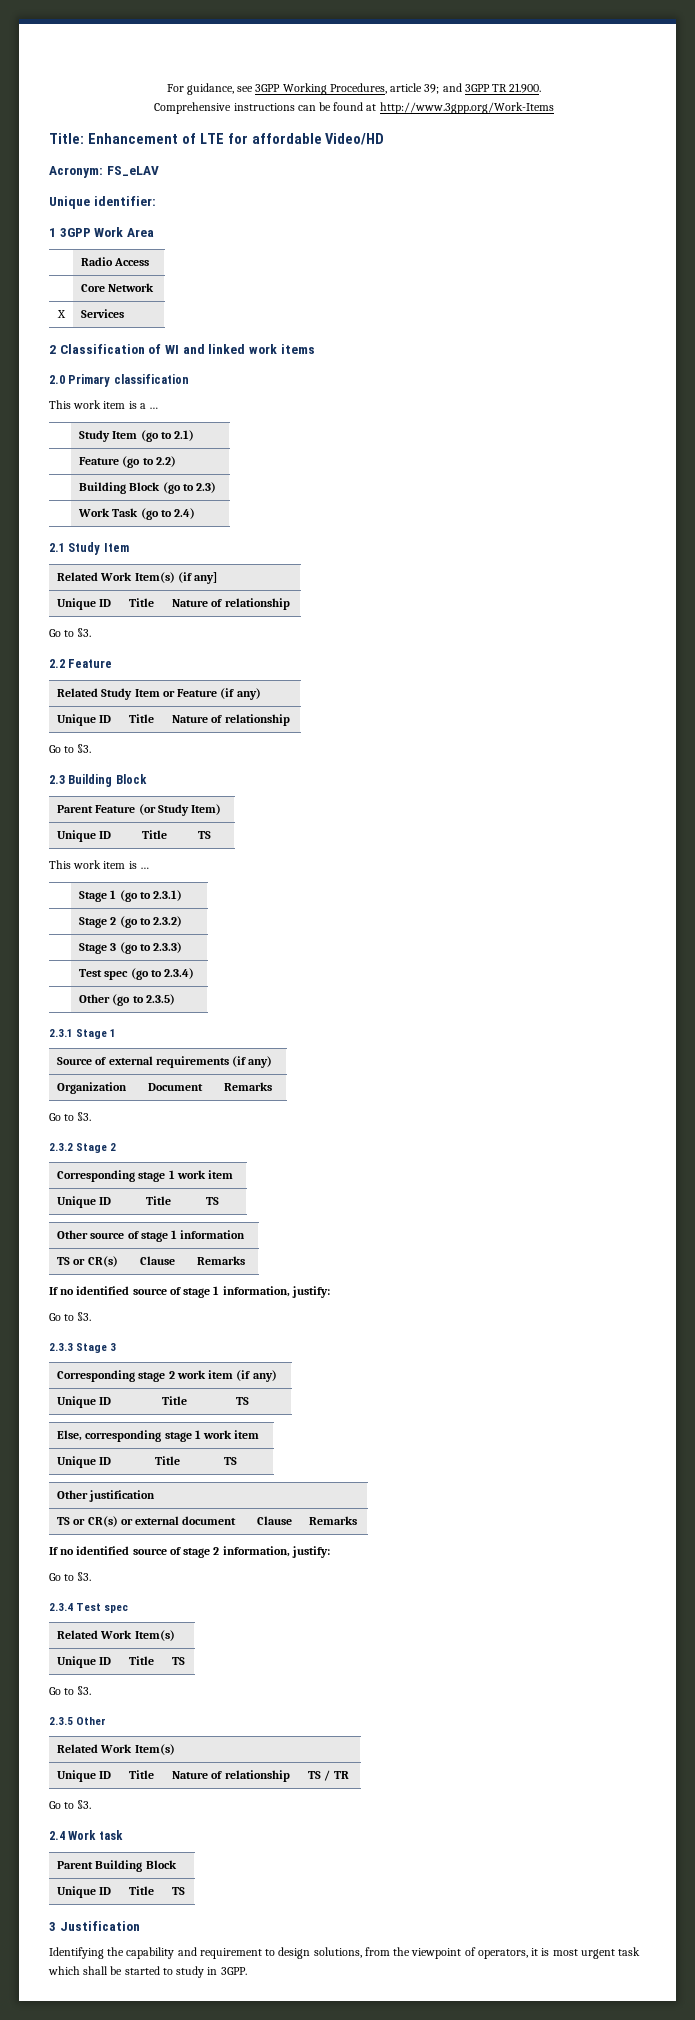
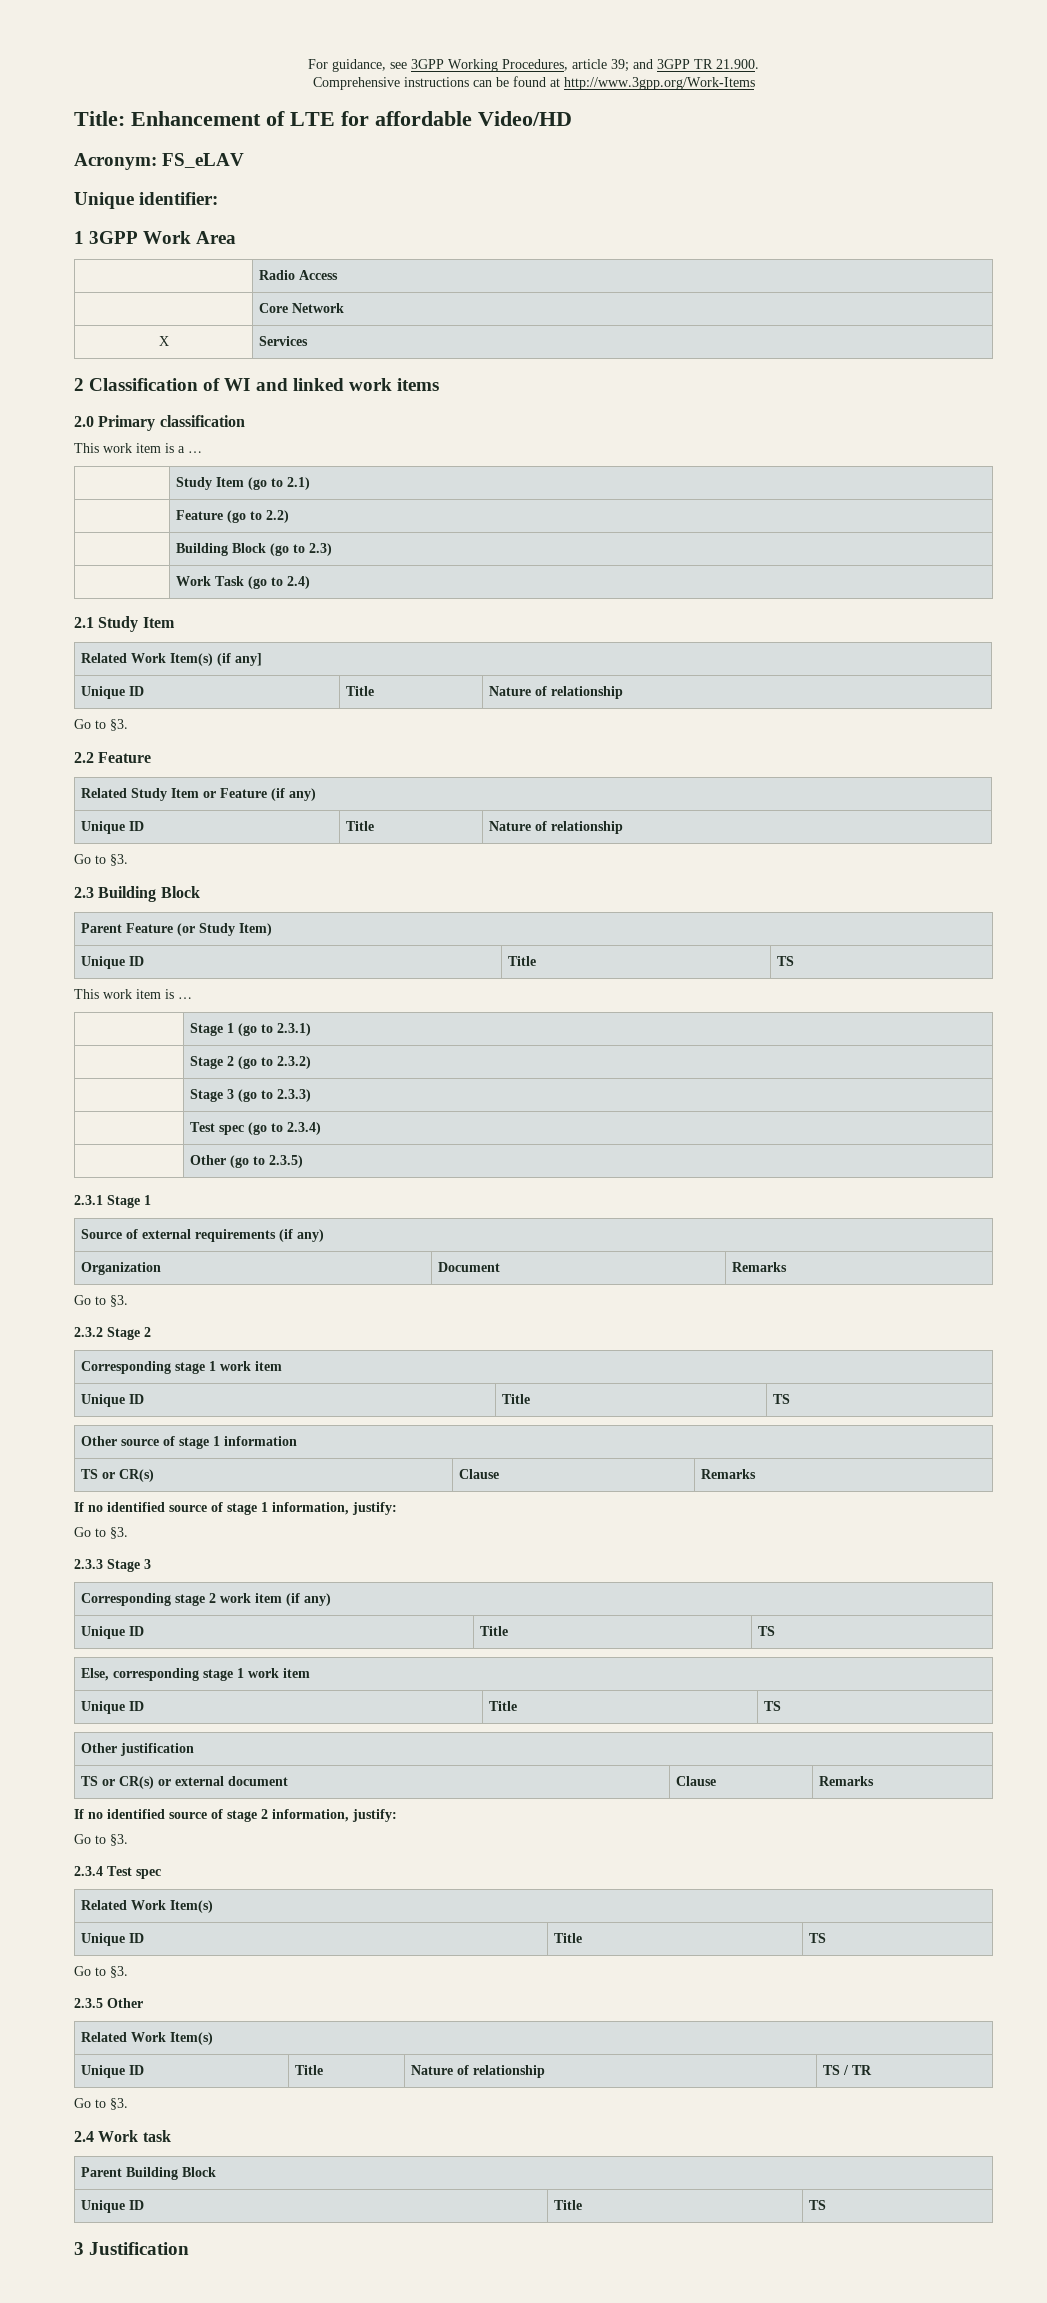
- Identifying the capability and requirement to design solutions, from the viewpoint of operators, it is most urgent task which shall be started to study in 3GPP.

